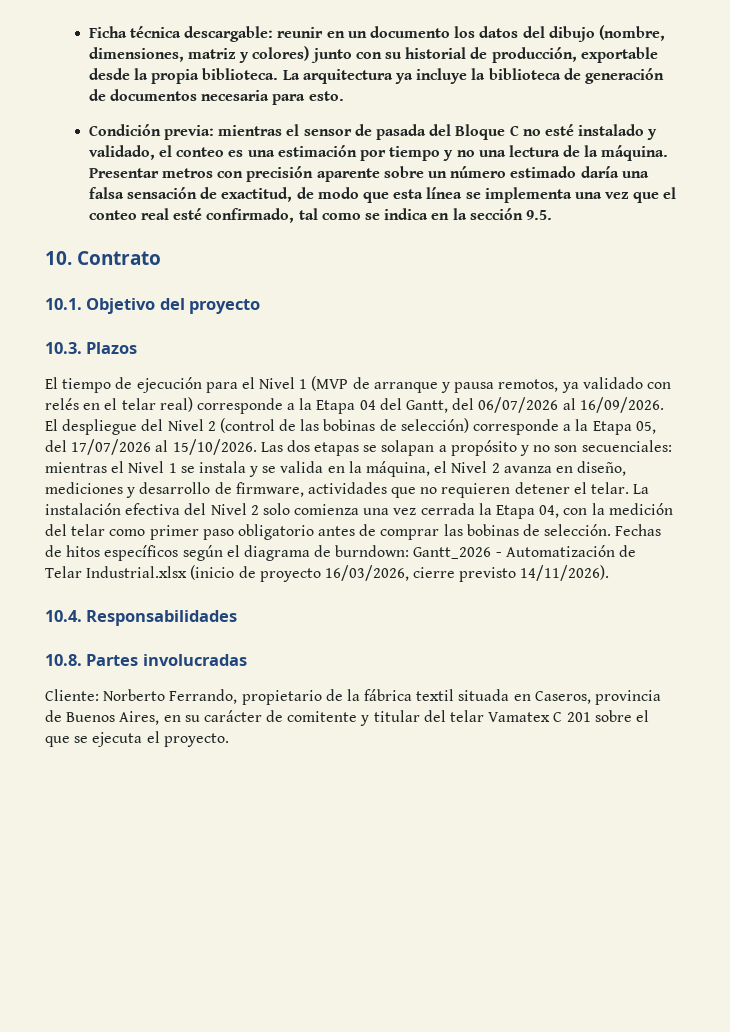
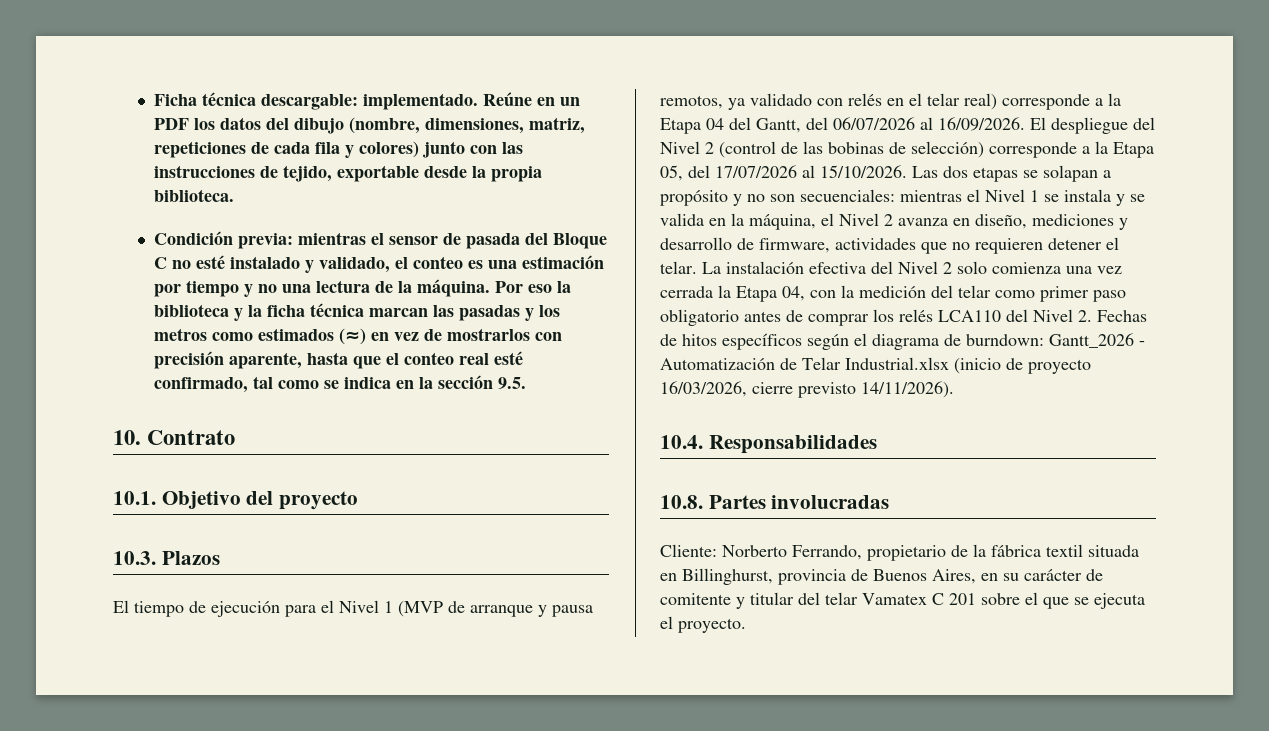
- Ficha técnica descargable: reunir en un documento los datos del dibujo (nombre, dimensiones, matriz y colores) junto con su historial de producción, exportable desde la propia biblioteca. La arquitectura ya incluye la biblioteca de generación de documentos necesaria para esto.
+ Ficha técnica descargable: implementado. Reúne en un PDF los datos del dibujo (nombre, dimensiones, matriz, repeticiones de cada fila y colores) junto con las instrucciones de tejido, exportable desde la propia biblioteca.
- Presentar metros con precisión aparente sobre un número estimado daría una falsa sensación de exactitud, de modo que esta línea se implementa una vez que el conteo real esté confirmado, tal como se indica en la sección 9.5.
+ Por eso la biblioteca y la ficha técnica marcan las pasadas y los metros como estimados (≈) en vez de mostrarlos con precisión aparente, hasta que el conteo real esté confirmado, tal como se indica en la sección 9.5.
- La instalación efectiva del Nivel 2 solo comienza una vez cerrada la Etapa 04, con la medición del telar como primer paso obligatorio antes de comprar las bobinas de selección. Fechas de hitos específicos según el diagrama de burndown: Gantt_2026 - Automatización de Telar Industrial.xlsx (inicio de proyecto 16/03/2026, cierre previsto 14/11/2026).
+ La instalación efectiva del Nivel 2 solo comienza una vez cerrada la Etapa 04, con la medición del telar como primer paso obligatorio antes de comprar los relés LCA110 del Nivel 2. Fechas de hitos específicos según el diagrama de burndown: Gantt_2026 - Automatización de Telar Industrial.xlsx (inicio de proyecto 16/03/2026, cierre previsto 14/11/2026).
- Cliente: Norberto Ferrando, propietario de la fábrica textil situada en Caseros, provincia de Buenos Aires, en su carácter de comitente y titular del telar Vamatex C 201 sobre el que se ejecuta el proyecto.
+ Cliente: Norberto Ferrando, propietario de la fábrica textil situada en Billinghurst, provincia de Buenos Aires, en su carácter de comitente y titular del telar Vamatex C 201 sobre el que se ejecuta el proyecto.

